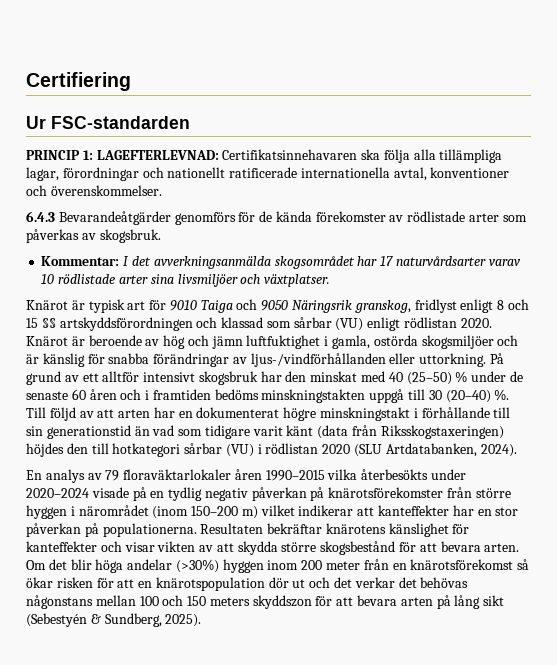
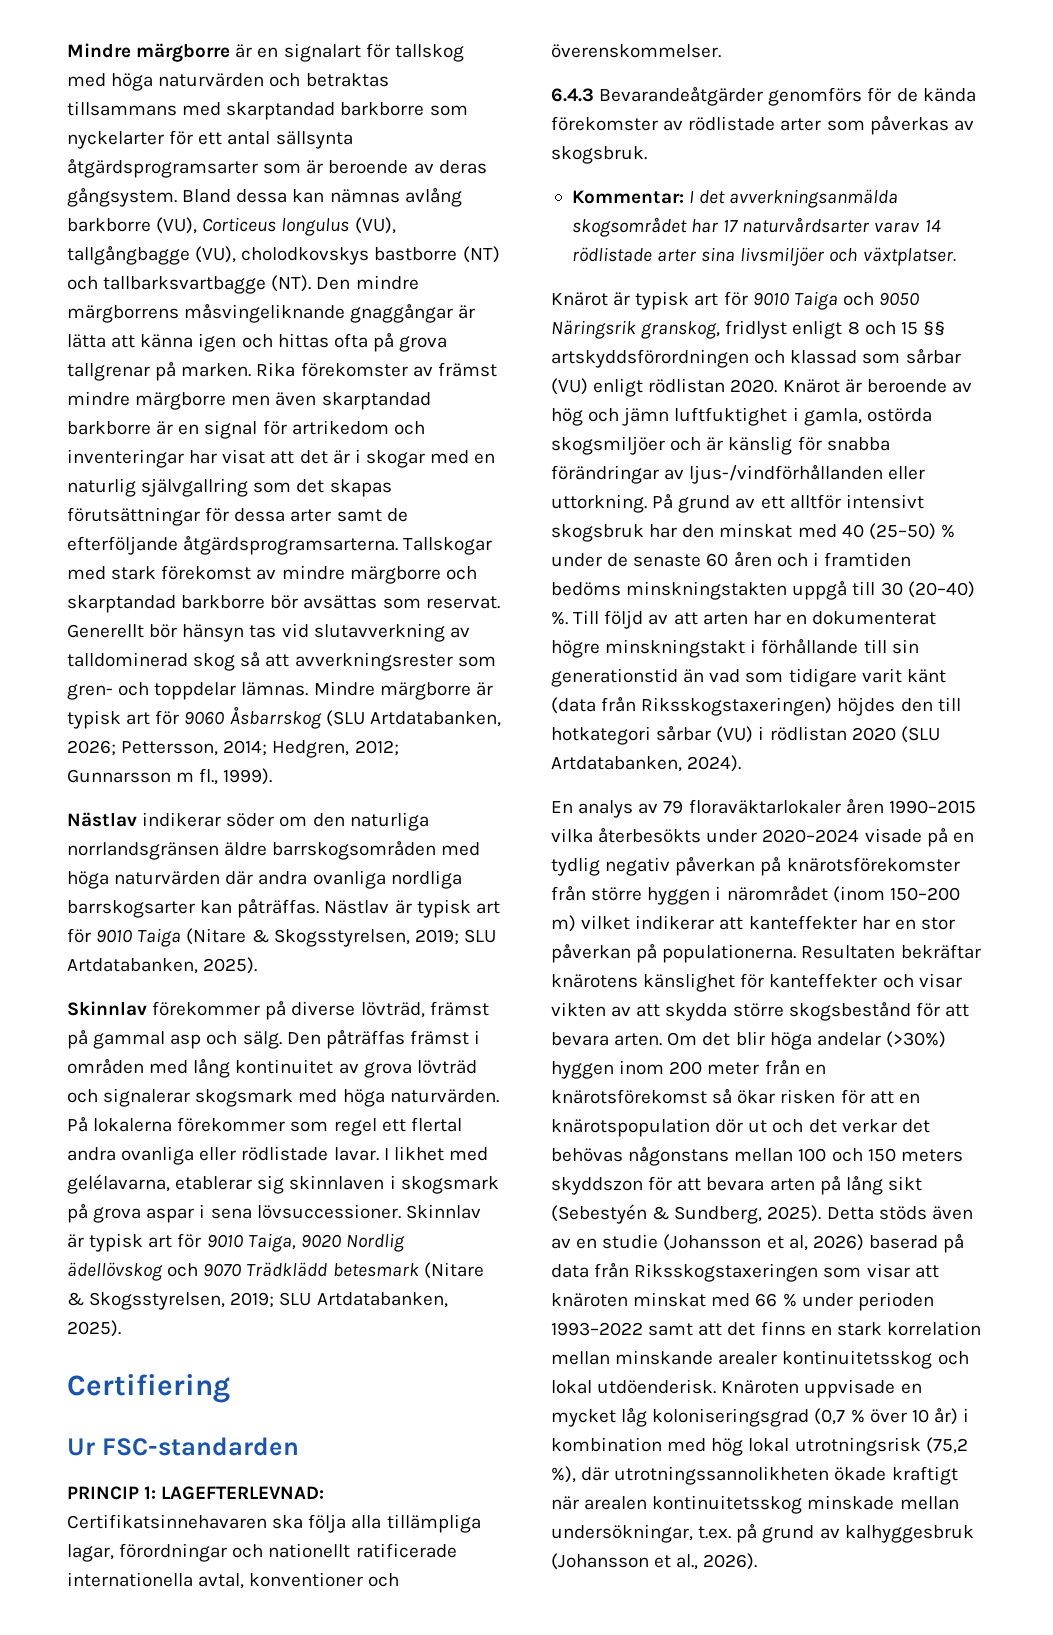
+ Mindre märgborre är en signalart för tallskog med höga naturvärden och betraktas tillsammans med skarptandad barkborre som nyckelarter för ett antal sällsynta åtgärdsprogramsarter som är beroende av deras gångsystem. Bland dessa kan nämnas avlång barkborre (VU), Corticeus longulus (VU), tallgångbagge (VU), cholodkovskys bastborre (NT) och tallbarksvartbagge (NT). Den mindre märgborrens måsvingeliknande gnaggångar är lätta att känna igen och hittas ofta på grova tallgrenar på marken. Rika förekomster av främst mindre märgborre men även skarptandad barkborre är en signal för artrikedom och inventeringar har visat att det är i skogar med en naturlig självgallring som det skapas förutsättningar för dessa arter samt de efterföljande åtgärdsprogramsarterna. Tallskogar med stark förekomst av mindre märgborre och skarptandad barkborre bör avsättas som reservat. Generellt bör hänsyn tas vid slutavverkning av talldominerad skog så att avverkningsrester som gren- och toppdelar lämnas. Mindre märgborre är typisk art för 9060 Åsbarrskog (SLU Artdatabanken, 2026; Pettersson, 2014; Hedgren, 2012; Gunnarsson m fl., 1999).
+ Nästlav indikerar söder om den naturliga norrlandsgränsen äldre barrskogsområden med höga naturvärden där andra ovanliga nordliga barrskogsarter kan påträffas. Nästlav är typisk art för 9010 Taiga (Nitare & Skogsstyrelsen, 2019; SLU Artdatabanken, 2025).
+ Skinnlav förekommer på diverse lövträd, främst på gammal asp och sälg. Den påträffas främst i områden med lång kontinuitet av grova lövträd och signalerar skogsmark med höga naturvärden. På lokalerna förekommer som regel ett flertal andra ovanliga eller rödlistade lavar. I likhet med gelélavarna, etablerar sig skinnlaven i skogsmark på grova aspar i sena lövsuccessioner. Skinnlav är typisk art för 9010 Taiga, 9020 Nordlig ädellövskog och 9070 Trädklädd betesmark (Nitare & Skogsstyrelsen, 2019; SLU Artdatabanken, 2025).
- Kommentar: I det avverkningsanmälda skogsområdet har 17 naturvårdsarter varav 10 rödlistade arter sina livsmiljöer och växtplatser.
+ Kommentar: I det avverkningsanmälda skogsområdet har 17 naturvårdsarter varav 14 rödlistade arter sina livsmiljöer och växtplatser.
+ Detta stöds även av en studie (Johansson et al, 2026) baserad på data från Riksskogstaxeringen som visar att knäroten minskat med 66 % under perioden 1993–2022 samt att det finns en stark korrelation mellan minskande arealer kontinuitetsskog och lokal utdöenderisk. Knäroten uppvisade en mycket låg koloniseringsgrad (0,7 % över 10 år) i kombination med hög lokal utrotningsrisk (75,2 %), där utrotningssannolikheten ökade kraftigt när arealen kontinuitetsskog minskade mellan undersökningar, t.ex. på grund av kalhyggesbruk (Johansson et al., 2026).

